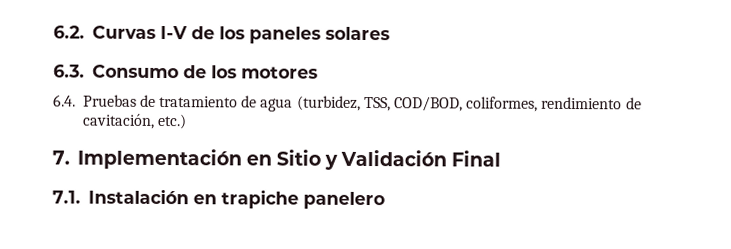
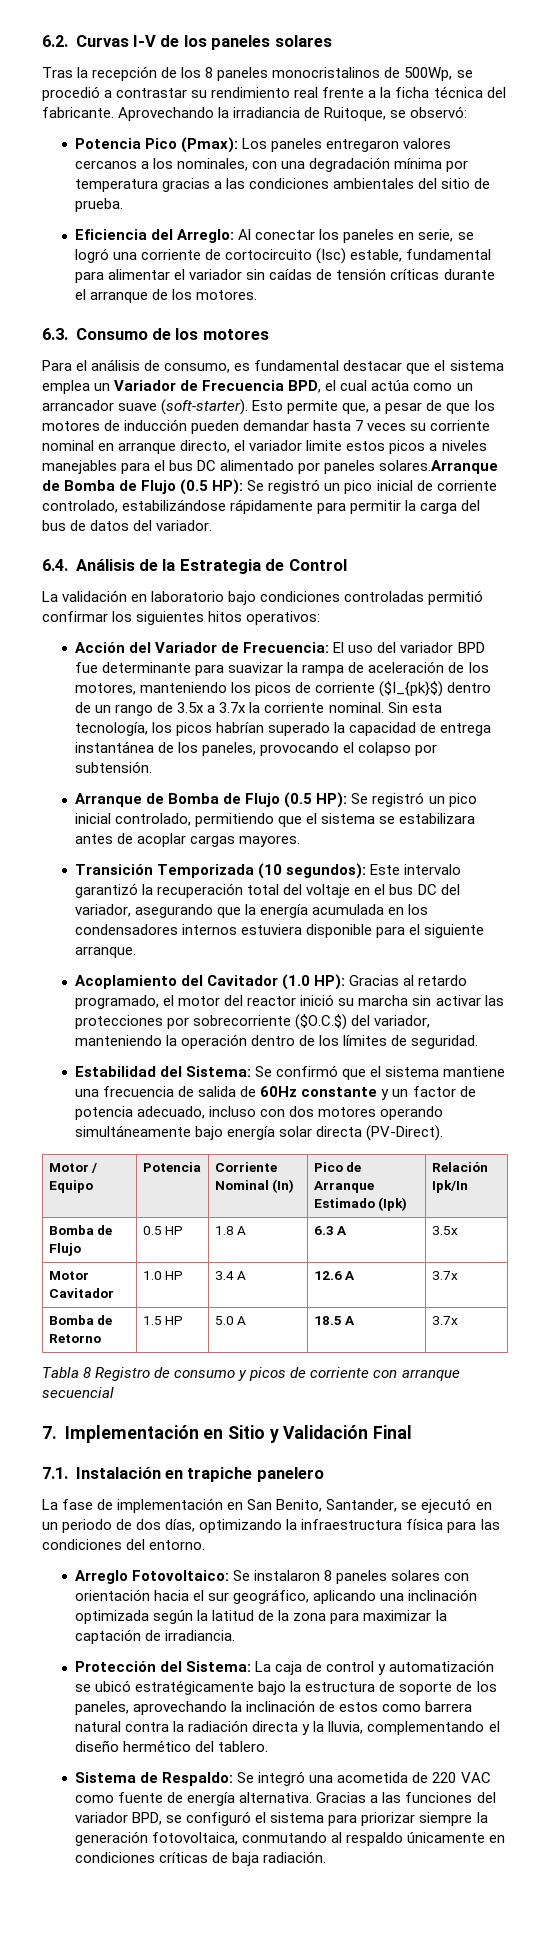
+ Tras la recepción de los 8 paneles monocristalinos de 500Wp, se procedió a contrastar su rendimiento real frente a la ficha técnica del fabricante. Aprovechando la irradiancia de Ruitoque, se observó:
+ Potencia Pico (Pmax): Los paneles entregaron valores cercanos a los nominales, con una degradación mínima por temperatura gracias a las condiciones ambientales del sitio de prueba.
+ Eficiencia del Arreglo: Al conectar los paneles en serie, se logró una corriente de cortocircuito (Isc) estable, fundamental para alimentar el variador sin caídas de tensión críticas durante el arranque de los motores.
- 6.4. Pruebas de tratamiento de agua (turbidez, TSS, COD/BOD, coliformes, rendimiento de cavitación, etc.)
+ Para el análisis de consumo, es fundamental destacar que el sistema emplea un Variador de Frecuencia BPD, el cual actúa como un arrancador suave (soft-starter). Esto permite que, a pesar de que los motores de inducción pueden demandar hasta 7 veces su corriente nominal en arranque directo, el variador limite estos picos a niveles manejables para el bus DC alimentado por paneles solares.Arranque de Bomba de Flujo (0.5 HP): Se registró un pico inicial de corriente controlado, estabilizándose rápidamente para permitir la carga del bus de datos del variador.
+ 6.4. Análisis de la Estrategia de Control
+ La validación en laboratorio bajo condiciones controladas permitió confirmar los siguientes hitos operativos:
+ Acción del Variador de Frecuencia: El uso del variador BPD fue determinante para suavizar la rampa de aceleración de los motores, manteniendo los picos de corriente ($I_{pk}$) dentro de un rango de 3.5x a 3.7x la corriente nominal. Sin esta tecnología, los picos habrían superado la capacidad de entrega instantánea de los paneles, provocando el colapso por subtensión.
+ Arranque de Bomba de Flujo (0.5 HP): Se registró un pico inicial controlado, permitiendo que el sistema se estabilizara antes de acoplar cargas mayores.
+ Transición Temporizada (10 segundos): Este intervalo garantizó la recuperación total del voltaje en el bus DC del variador, asegurando que la energía acumulada en los condensadores internos estuviera disponible para el siguiente arranque.
+ Acoplamiento del Cavitador (1.0 HP): Gracias al retardo programado, el motor del reactor inició su marcha sin activar las protecciones por sobrecorriente ($O.C.$) del variador, manteniendo la operación dentro de los límites de seguridad.
+ Estabilidad del Sistema: Se confirmó que el sistema mantiene una frecuencia de salida de 60Hz constante y un factor de potencia adecuado, incluso con dos motores operando simultáneamente bajo energía solar directa (PV-Direct).
+ Motor / Equipo | Potencia | Corriente Nominal (In) | Pico de Arranque Estimado (Ipk) | Relación Ipk/In
+ Bomba de Flujo | 0.5 HP | 1.8 A | 6.3 A | 3.5x
+ Motor Cavitador | 1.0 HP | 3.4 A | 12.6 A | 3.7x
+ Bomba de Retorno | 1.5 HP | 5.0 A | 18.5 A | 3.7x
+ Tabla 8 Registro de consumo y picos de corriente con arranque secuencial
+ La fase de implementación en San Benito, Santander, se ejecutó en un periodo de dos días, optimizando la infraestructura física para las condiciones del entorno.
+ Arreglo Fotovoltaico: Se instalaron 8 paneles solares con orientación hacia el sur geográfico, aplicando una inclinación optimizada según la latitud de la zona para maximizar la captación de irradiancia.
+ Protección del Sistema: La caja de control y automatización se ubicó estratégicamente bajo la estructura de soporte de los paneles, aprovechando la inclinación de estos como barrera natural contra la radiación directa y la lluvia, complementando el diseño hermético del tablero.
+ Sistema de Respaldo: Se integró una acometida de 220 VAC como fuente de energía alternativa. Gracias a las funciones del variador BPD, se configuró el sistema para priorizar siempre la generación fotovoltaica, conmutando al respaldo únicamente en condiciones críticas de baja radiación.

